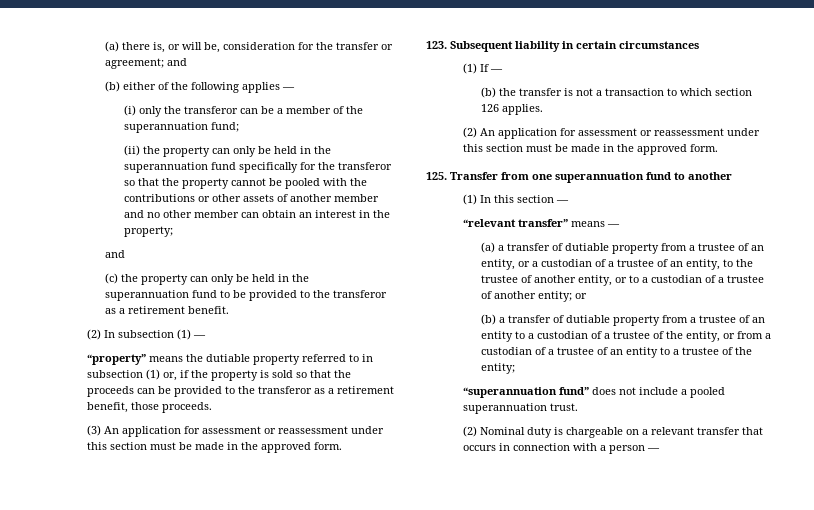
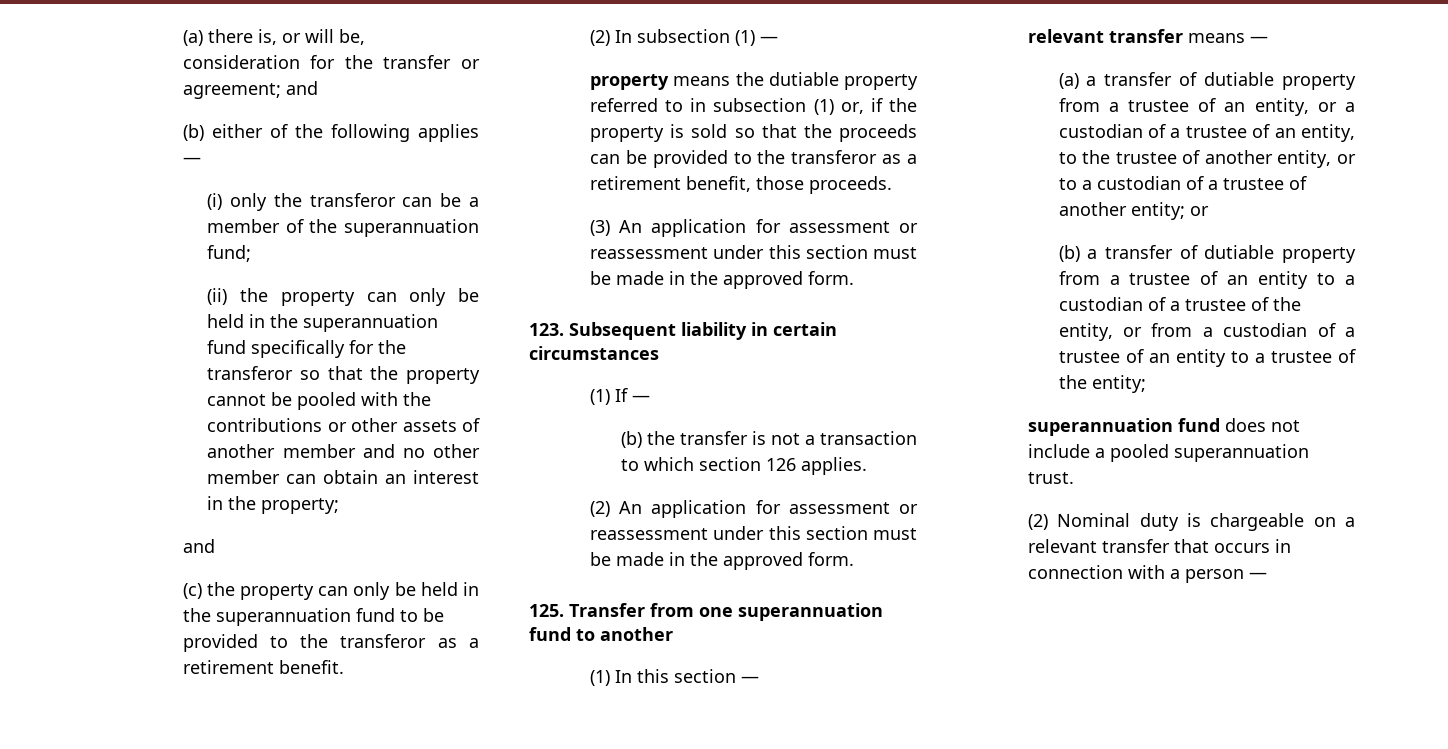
- “property” means the dutiable property referred to in subsection (1) or, if the property is sold so that the proceeds can be provided to the transferor as a retirement benefit, those proceeds.
+ property means the dutiable property referred to in subsection (1) or, if the property is sold so that the proceeds can be provided to the transferor as a retirement benefit, those proceeds.
- “relevant transfer” means —
+ relevant transfer means —
- “superannuation fund” does not include a pooled superannuation trust.
+ superannuation fund does not include a pooled superannuation trust.

